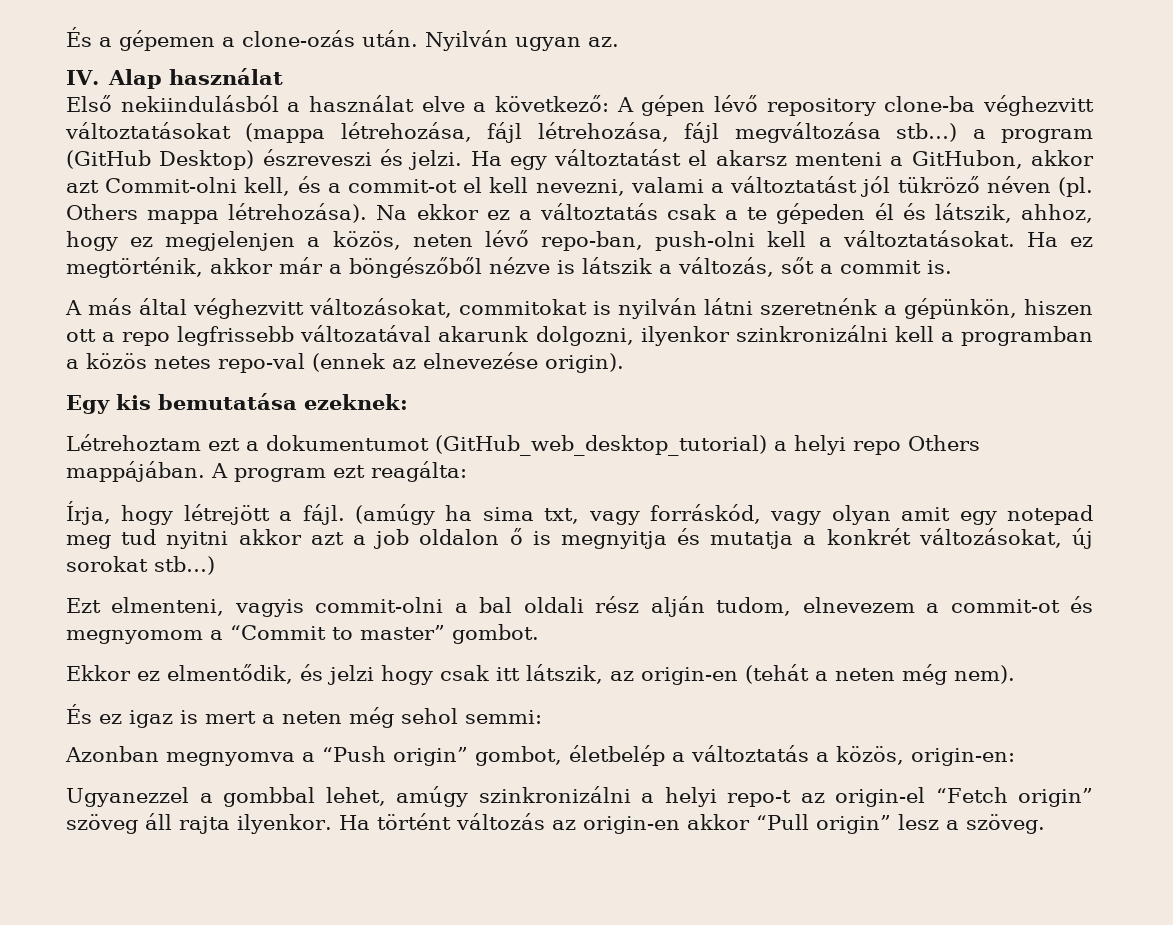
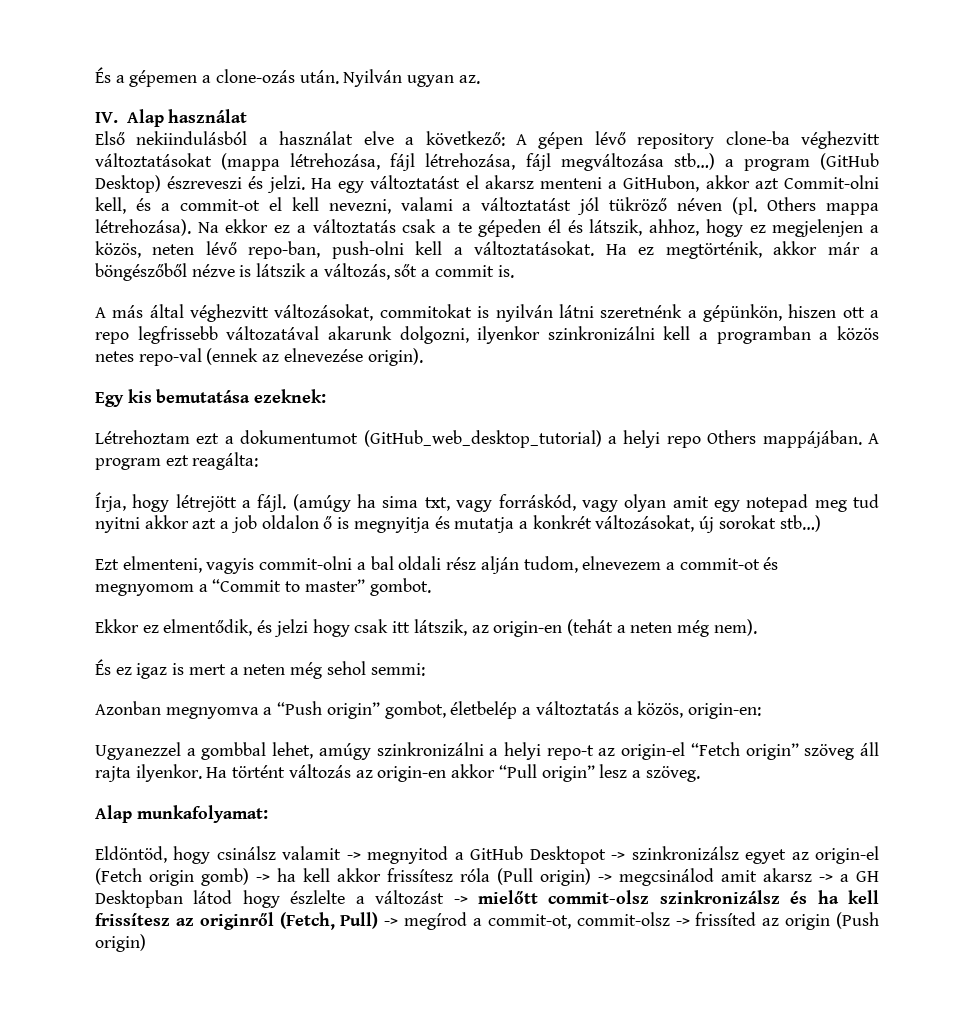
+ Alap munkafolyamat:
+ Eldöntöd, hogy csinálsz valamit -> megnyitod a GitHub Desktopot -> szinkronizálsz egyet az origin-el (Fetch origin gomb) -> ha kell akkor frissítesz róla (Pull origin) -> megcsinálod amit akarsz -> a GH Desktopban látod hogy észlelte a változást -> mielőtt commit-olsz szinkronizálsz és ha kell frissítesz az originről (Fetch, Pull) -> megírod a commit-ot, commit-olsz -> frissíted az origin (Push origin)

